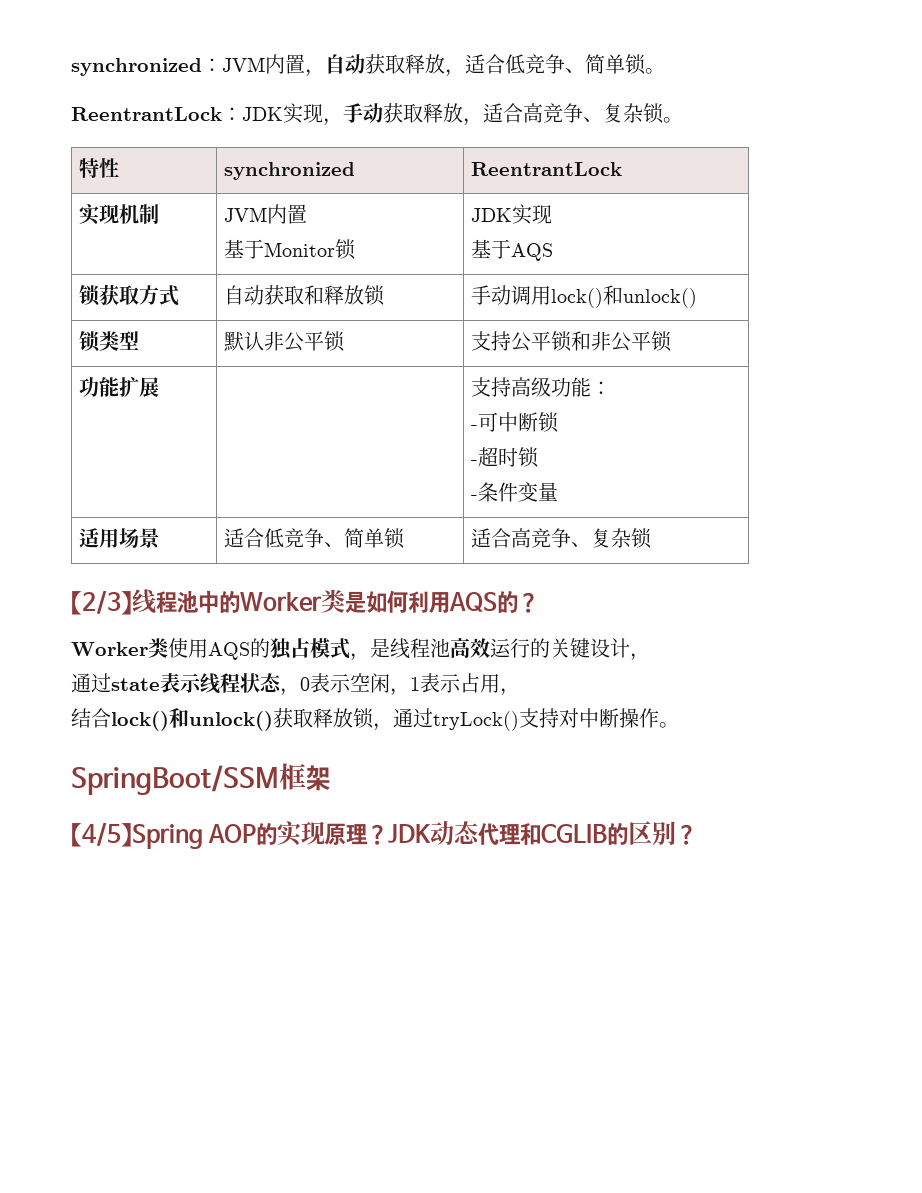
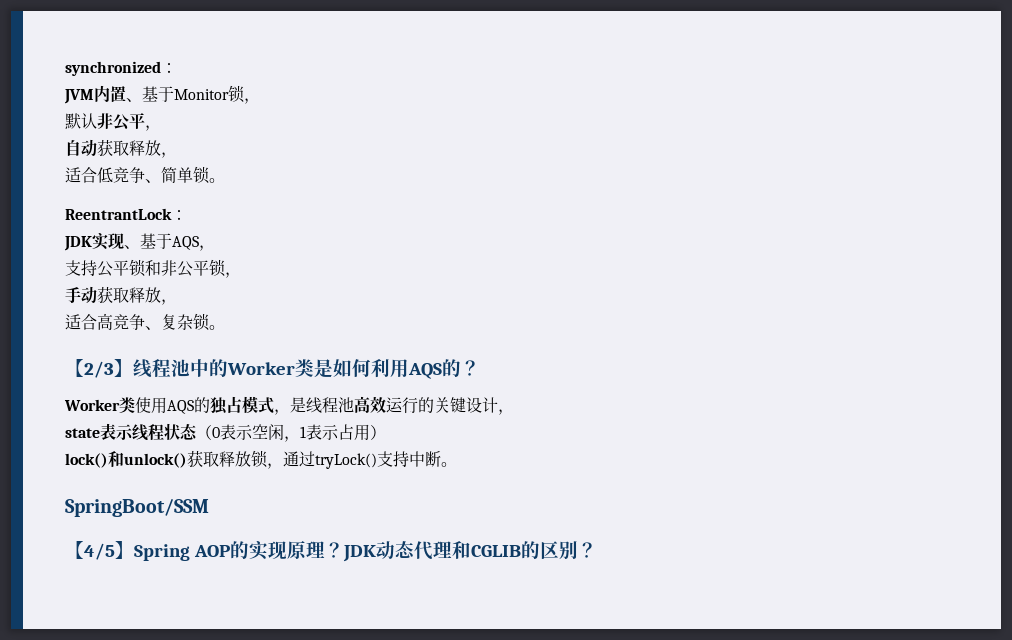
- synchronized：JVM内置，自动获取释放，适合低竞争、简单锁。
+ synchronized：
+ JVM内置、基于Monitor锁，
+ 默认非公平，
+ 自动获取释放，
+ 适合低竞争、简单锁。
- ReentrantLock：JDK实现，手动获取释放，适合高竞争、复杂锁。
+ ReentrantLock：
+ JDK实现、基于AQS，
+ 支持公平锁和非公平锁，
+ 手动获取释放，
+ 适合高竞争、复杂锁。
- 特性 | synchronized | ReentrantLock
- 实现机制 | JVM内置
- 基于Monitor锁 | JDK实现
- 基于AQS
- 锁获取方式 | 自动获取和释放锁 | 手动调用lock()和unlock()
- 锁类型 | 默认非公平锁 | 支持公平锁和非公平锁
- 功能扩展 | | 支持高级功能：
- -可中断锁
- -超时锁
- -条件变量
- 适用场景 | 适合低竞争、简单锁 | 适合高竞争、复杂锁
- 通过state表示线程状态，0表示空闲，1表示占用，
- 结合lock()和unlock()获取释放锁，通过tryLock()支持对中断操作。
+ state表示线程状态（0表示空闲，1表示占用）
+ lock()和unlock()获取释放锁，通过tryLock()支持中断。
- SpringBoot/SSM框架
+ SpringBoot/SSM

